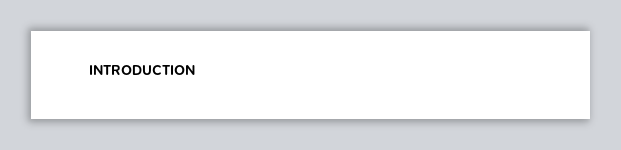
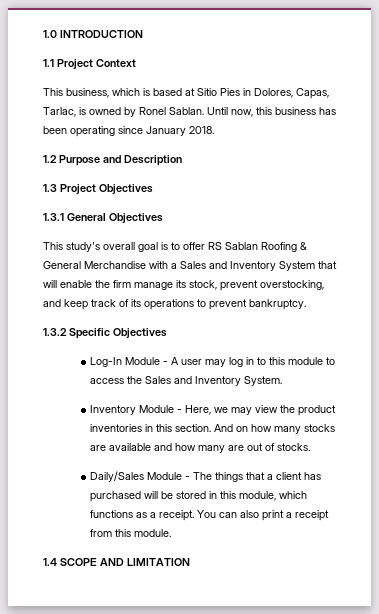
- INTRODUCTION
+ 1.0 INTRODUCTION
+ 1.1 Project Context
+ This business, which is based at Sitio Pies in Dolores, Capas, Tarlac, is owned by Ronel Sablan. Until now, this business has been operating since January 2018.
+ 1.2 Purpose and Description
+ 1.3 Project Objectives
+ 1.3.1 General Objectives
+ This study's overall goal is to offer RS Sablan Roofing & General Merchandise with a Sales and Inventory System that will enable the firm manage its stock, prevent overstocking, and keep track of its operations to prevent bankruptcy.
+ 1.3.2 Specific Objectives
+ Log-In Module - A user may log in to this module to access the Sales and Inventory System.
+ Inventory Module - Here, we may view the product inventories in this section. And on how many stocks are available and how many are out of stocks.
+ Daily/Sales Module - The things that a client has purchased will be stored in this module, which functions as a receipt. You can also print a receipt from this module.
+ 1.4 SCOPE AND LIMITATION

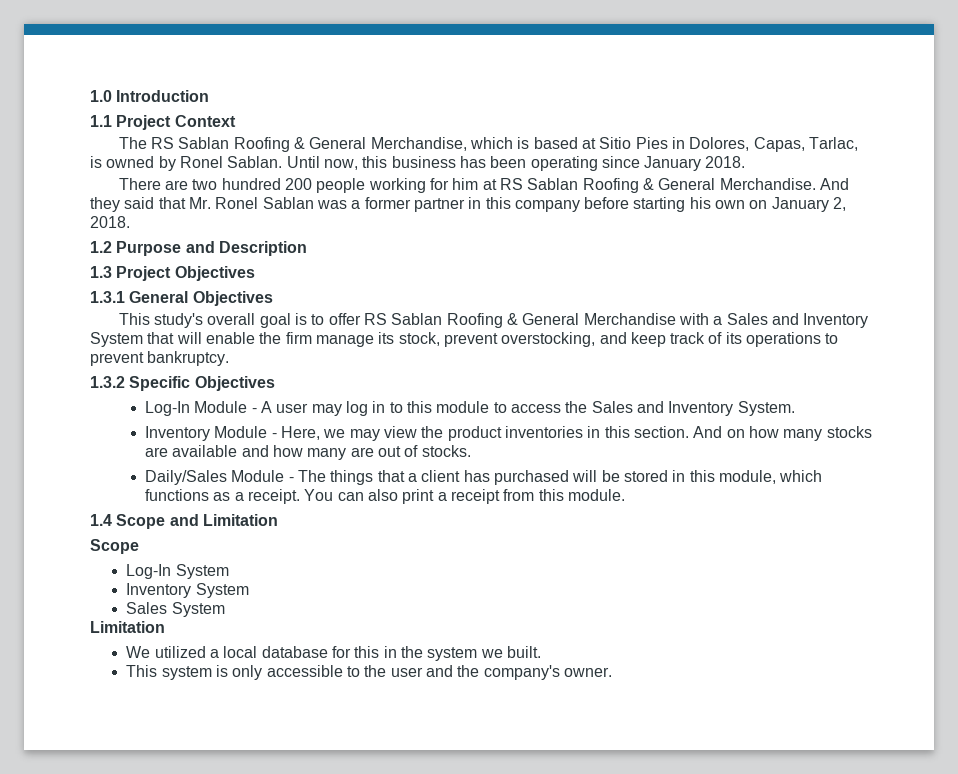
- 1.0 INTRODUCTION
+ 1.0 Introduction
- This business, which is based at Sitio Pies in Dolores, Capas, Tarlac, is owned by Ronel Sablan.
+ The RS Sablan Roofing & General Merchandise, which is based at Sitio Pies in Dolores, Capas, Tarlac, is owned by Ronel Sablan.
+ There are two hundred 200 people working for him at RS Sablan Roofing & General Merchandise. And they said that Mr. Ronel Sablan was a former partner in this company before starting his own on January 2, 2018.
- 1.4 SCOPE AND LIMITATION
+ 1.4 Scope and Limitation
+ Scope
+ Log-In System
+ Inventory System
+ Sales System
+ Limitation
+ We utilized a local database for this in the system we built.
+ This system is only accessible to the user and the company's owner.

